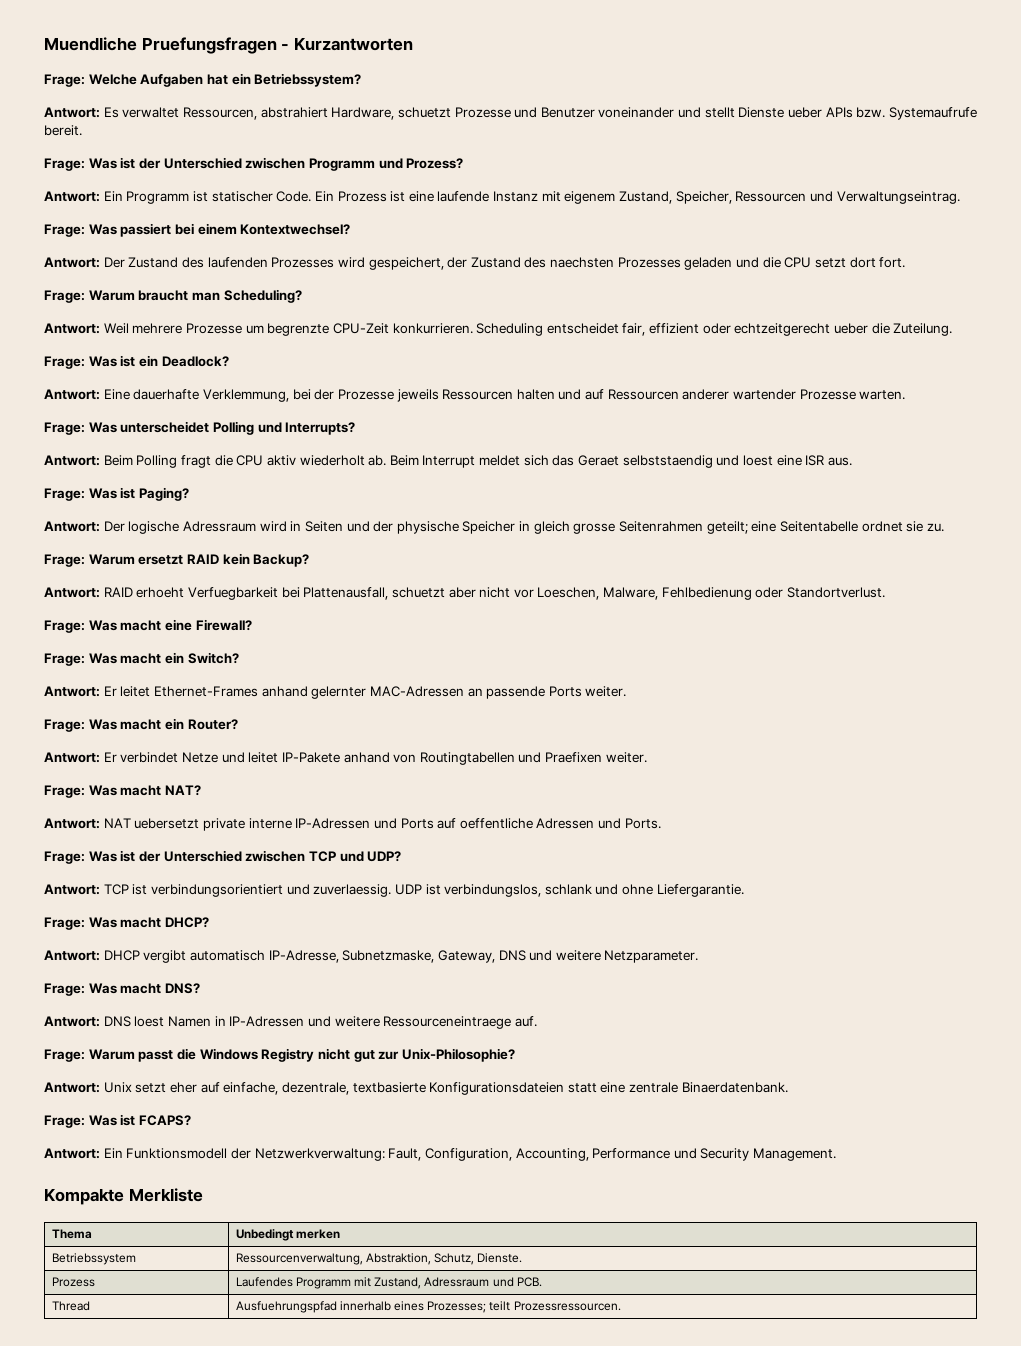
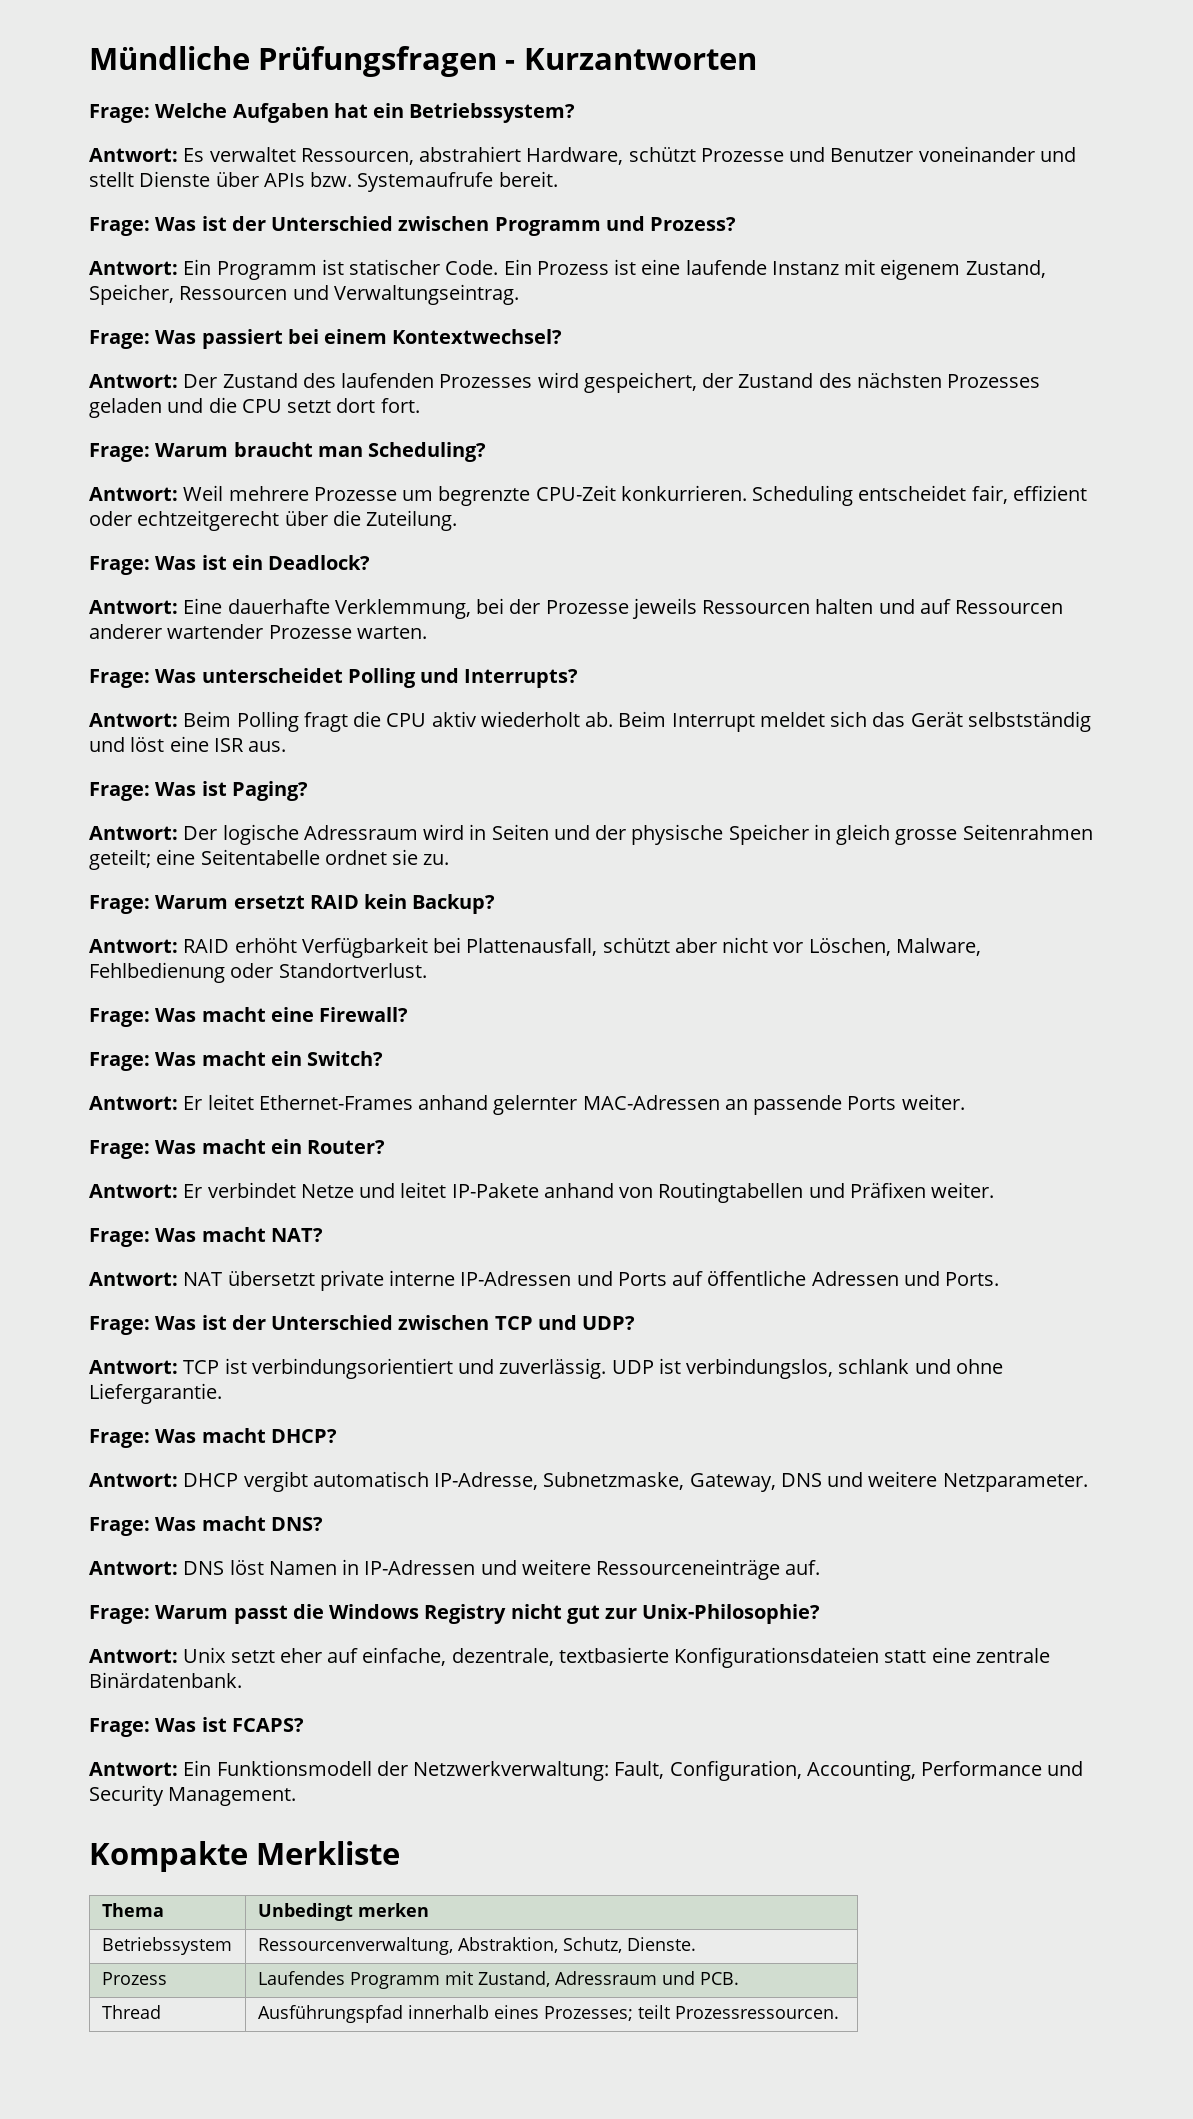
- Muendliche Pruefungsfragen - Kurzantworten
+ Mündliche Prüfungsfragen - Kurzantworten
- Antwort: Es verwaltet Ressourcen, abstrahiert Hardware, schuetzt Prozesse und Benutzer voneinander und stellt Dienste ueber APIs bzw. Systemaufrufe bereit.
+ Antwort: Es verwaltet Ressourcen, abstrahiert Hardware, schützt Prozesse und Benutzer voneinander und stellt Dienste über APIs bzw. Systemaufrufe bereit.
- Antwort: Der Zustand des laufenden Prozesses wird gespeichert, der Zustand des naechsten Prozesses geladen und die CPU setzt dort fort.
+ Antwort: Der Zustand des laufenden Prozesses wird gespeichert, der Zustand des nächsten Prozesses geladen und die CPU setzt dort fort.
- Scheduling entscheidet fair, effizient oder echtzeitgerecht ueber die Zuteilung.
+ Scheduling entscheidet fair, effizient oder echtzeitgerecht über die Zuteilung.
- Beim Interrupt meldet sich das Geraet selbststaendig und loest eine ISR aus.
+ Beim Interrupt meldet sich das Gerät selbstständig und löst eine ISR aus.
- Antwort: RAID erhoeht Verfuegbarkeit bei Plattenausfall, schuetzt aber nicht vor Loeschen, Malware, Fehlbedienung oder Standortverlust.
+ Antwort: RAID erhöht Verfügbarkeit bei Plattenausfall, schützt aber nicht vor Löschen, Malware, Fehlbedienung oder Standortverlust.
- Antwort: Er verbindet Netze und leitet IP-Pakete anhand von Routingtabellen und Praefixen weiter.
+ Antwort: Er verbindet Netze und leitet IP-Pakete anhand von Routingtabellen und Präfixen weiter.
- Antwort: NAT uebersetzt private interne IP-Adressen und Ports auf oeffentliche Adressen und Ports.
+ Antwort: NAT übersetzt private interne IP-Adressen und Ports auf öffentliche Adressen und Ports.
- Antwort: TCP ist verbindungsorientiert und zuverlaessig.
+ Antwort: TCP ist verbindungsorientiert und zuverlässig.
- Antwort: DNS loest Namen in IP-Adressen und weitere Ressourceneintraege auf.
+ Antwort: DNS löst Namen in IP-Adressen und weitere Ressourceneinträge auf.
- Antwort: Unix setzt eher auf einfache, dezentrale, textbasierte Konfigurationsdateien statt eine zentrale Binaerdatenbank.
+ Antwort: Unix setzt eher auf einfache, dezentrale, textbasierte Konfigurationsdateien statt eine zentrale Binärdatenbank.
- Thread | Ausfuehrungspfad innerhalb eines Prozesses; teilt Prozessressourcen.
+ Thread | Ausführungspfad innerhalb eines Prozesses; teilt Prozessressourcen.

